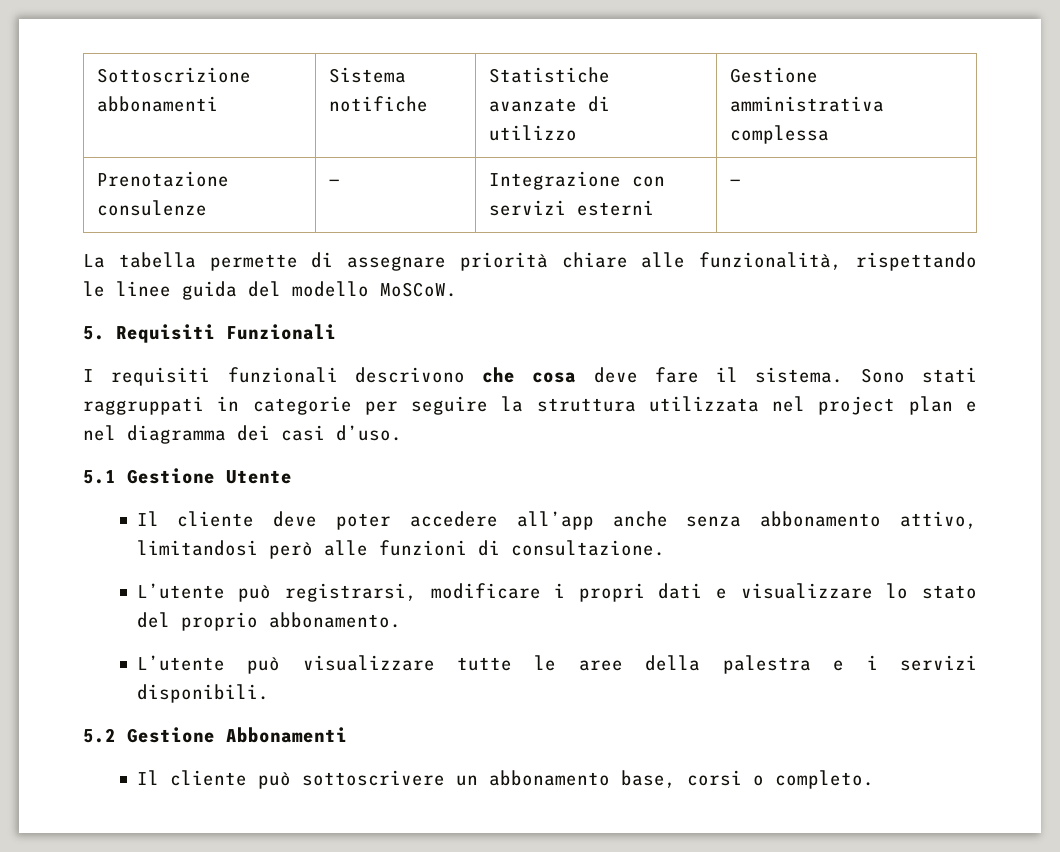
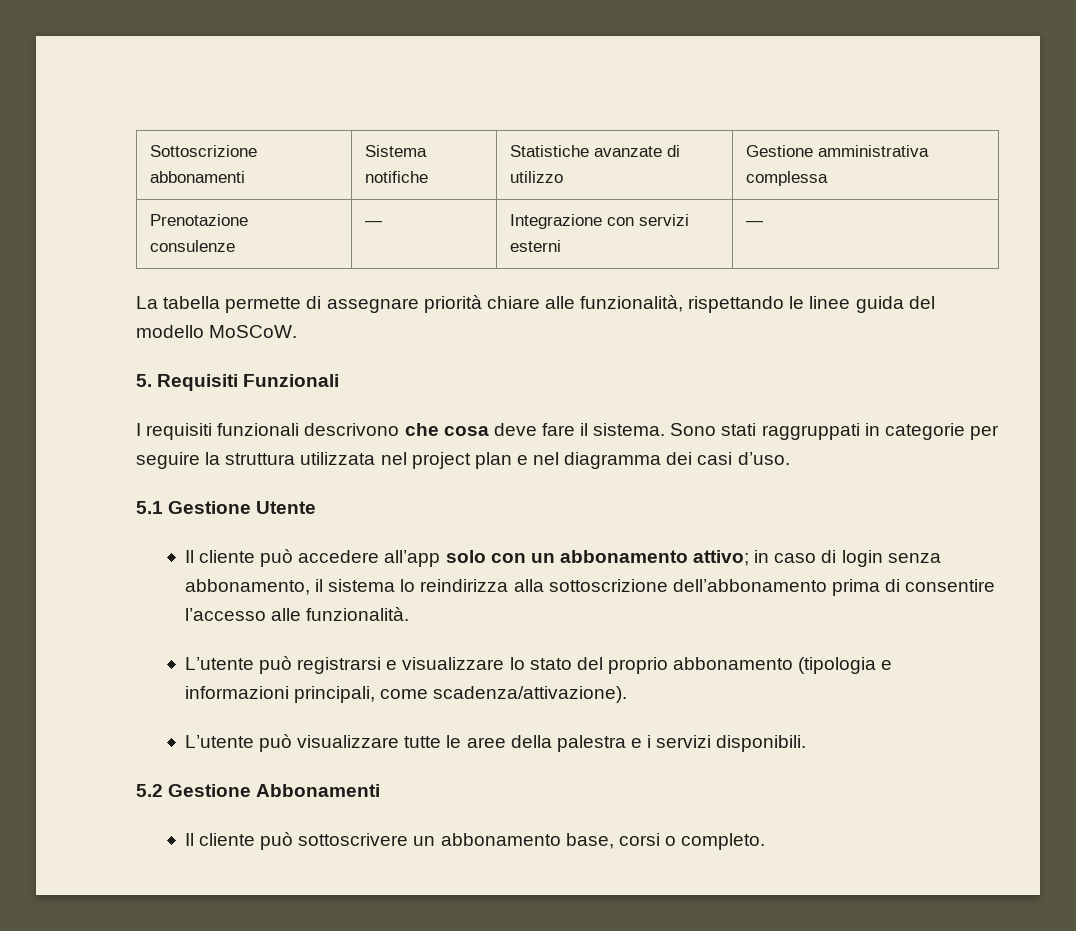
- Il cliente deve poter accedere all’app anche senza abbonamento attivo, limitandosi però alle funzioni di consultazione.
- L’utente può registrarsi, modificare i propri dati e visualizzare lo stato del proprio abbonamento.
+ Il cliente può accedere all’app solo con un abbonamento attivo; in caso di login senza abbonamento, il sistema lo reindirizza alla sottoscrizione dell’abbonamento prima di consentire l’accesso alle funzionalità.
+ L’utente può registrarsi e visualizzare lo stato del proprio abbonamento (tipologia e informazioni principali, come scadenza/attivazione).

